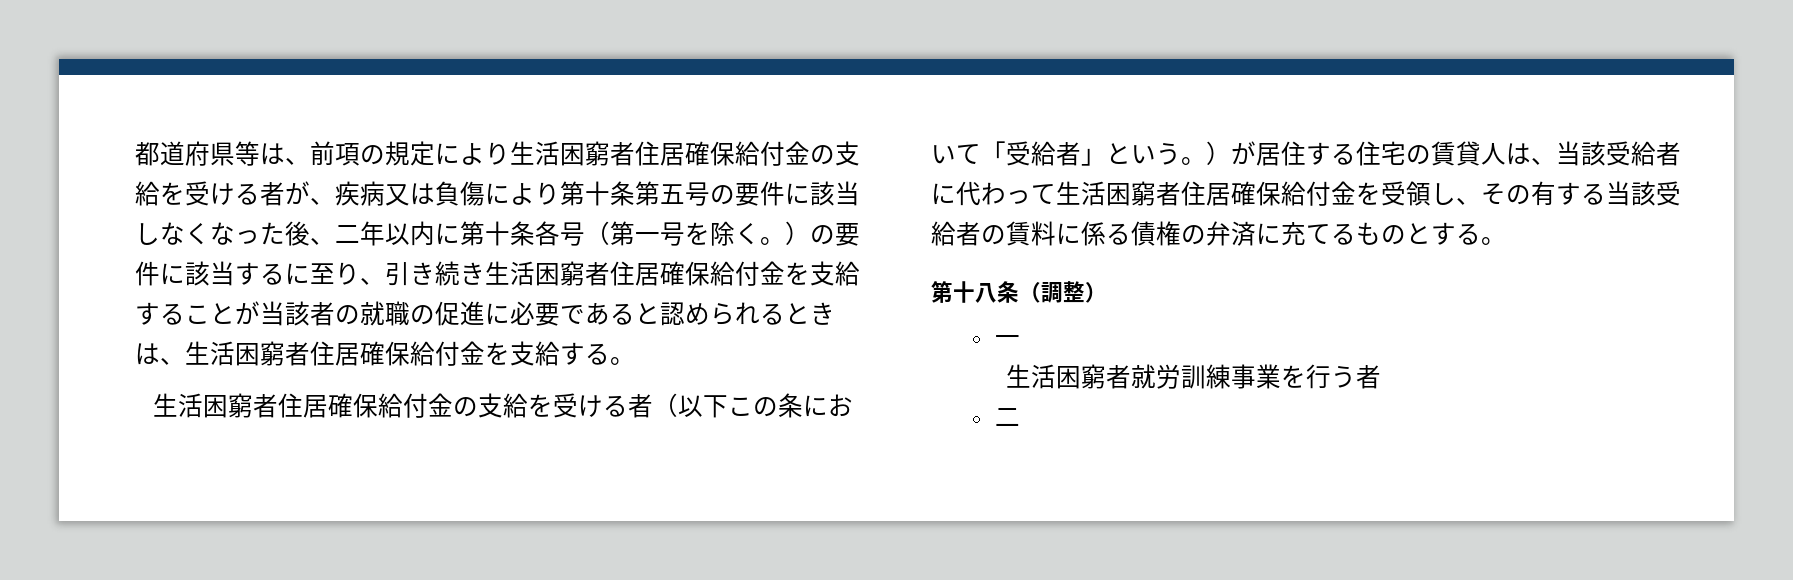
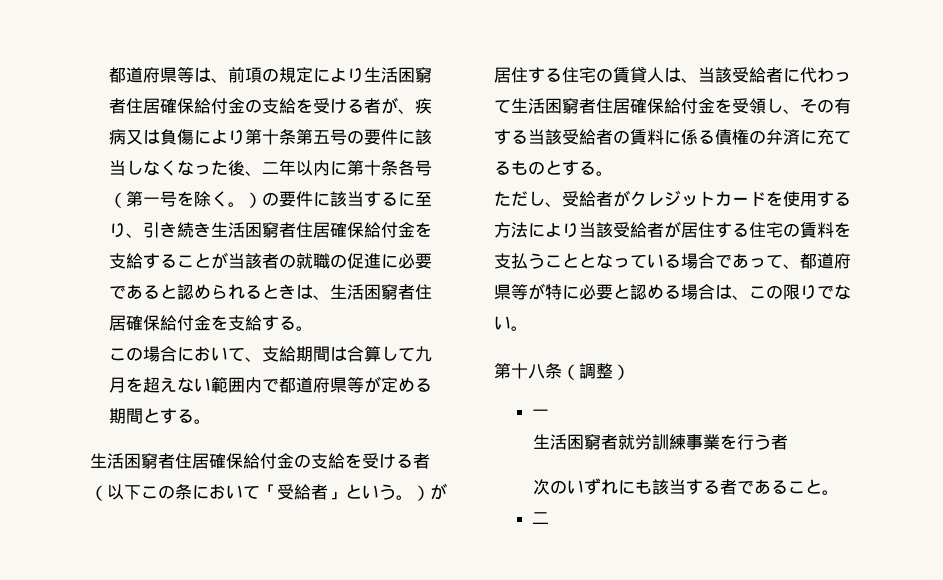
+ この場合において、支給期間は合算して九月を超えない範囲内で都道府県等が定める期間とする。
+ ただし、受給者がクレジットカードを使用する方法により当該受給者が居住する住宅の賃料を支払うこととなっている場合であって、都道府県等が特に必要と認める場合は、この限りでない。
+ 次のいずれにも該当する者であること。

